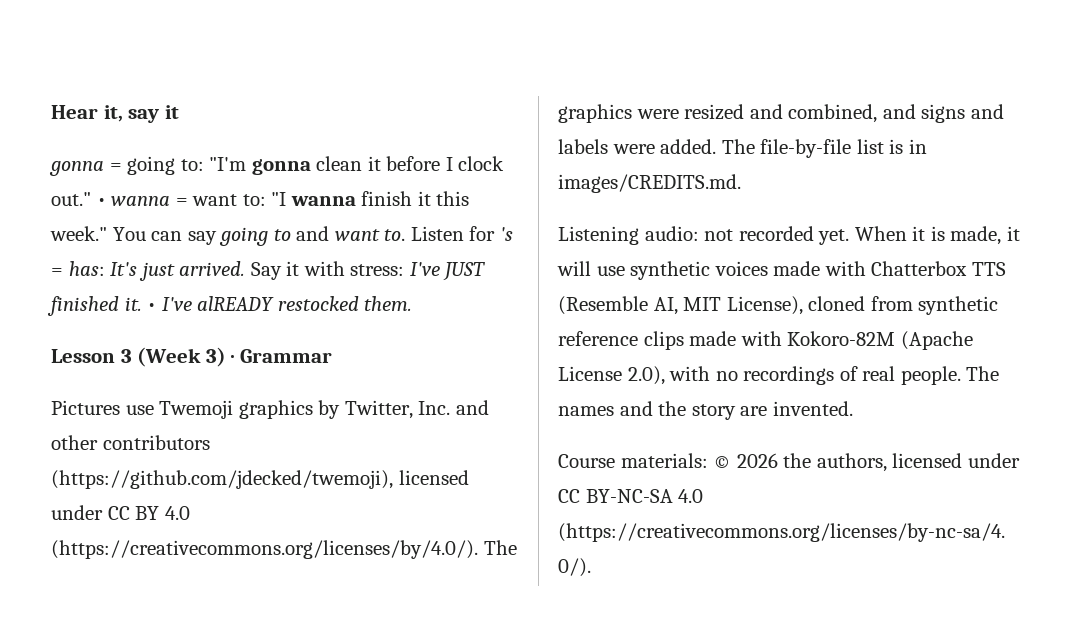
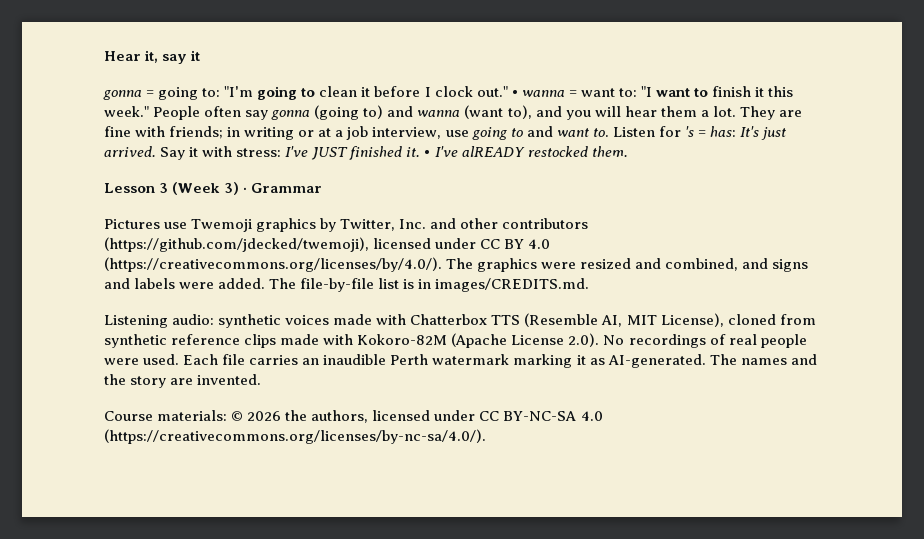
- gonna = going to: "I'm gonna clean it before I clock out."
+ gonna = going to: "I'm going to clean it before I clock out."
- • wanna = want to: "I wanna finish it this week."
+ • wanna = want to: "I want to finish it this week."
- You can say going to and want to.
+ People often say gonna (going to) and wanna (want to), and you will hear them a lot. They are fine with friends; in writing or at a job interview, use going to and want to.
- Listening audio: not recorded yet. When it is made, it will use synthetic voices made with Chatterbox TTS (Resemble AI, MIT License), cloned from synthetic reference clips made with Kokoro-82M (Apache License 2.0), with no recordings of real people.
+ Listening audio: synthetic voices made with Chatterbox TTS (Resemble AI, MIT License), cloned from synthetic reference clips made with Kokoro-82M (Apache License 2.0). No recordings of real people were used. Each file carries an inaudible Perth watermark marking it as AI-generated.

